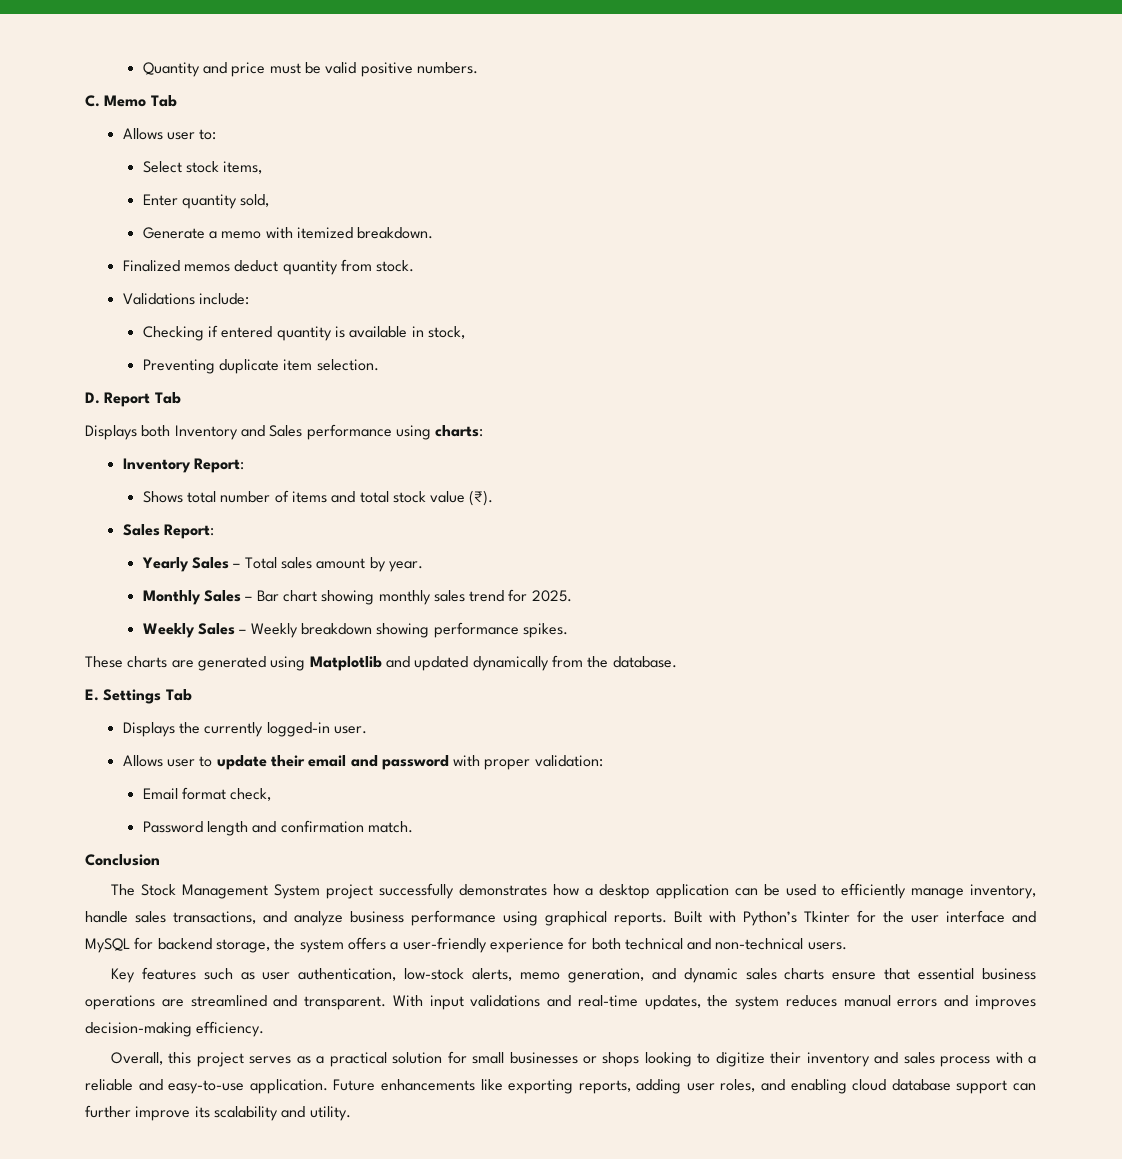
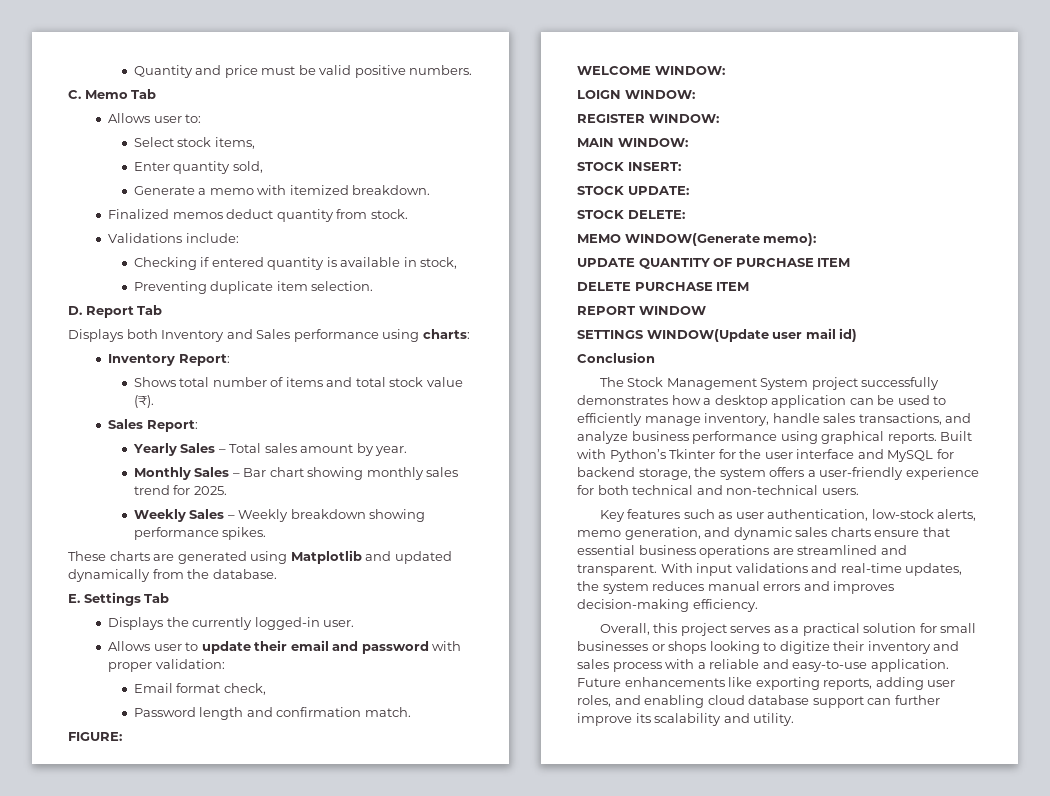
+ FIGURE:
+ WELCOME WINDOW:
+ LOIGN WINDOW:
+ REGISTER WINDOW:
+ MAIN WINDOW:
+ STOCK INSERT:
+ STOCK UPDATE:
+ STOCK DELETE:
+ MEMO WINDOW(Generate memo):
+ UPDATE QUANTITY OF PURCHASE ITEM
+ DELETE PURCHASE ITEM
+ REPORT WINDOW
+ SETTINGS WINDOW(Update user mail id)

